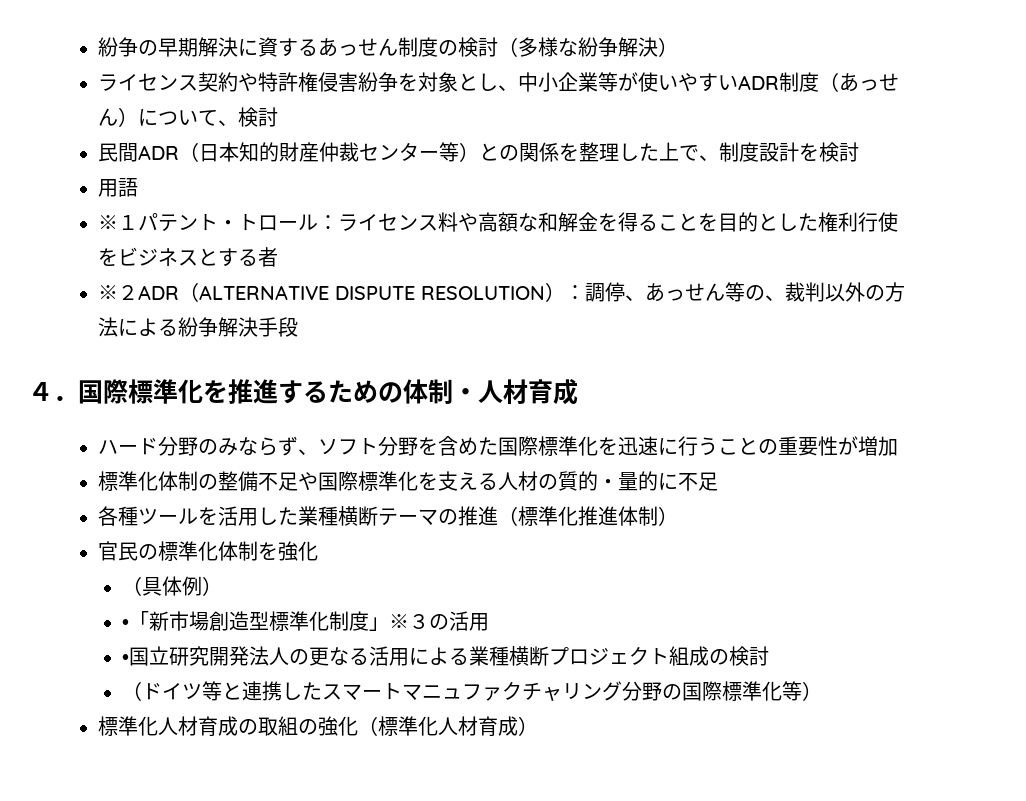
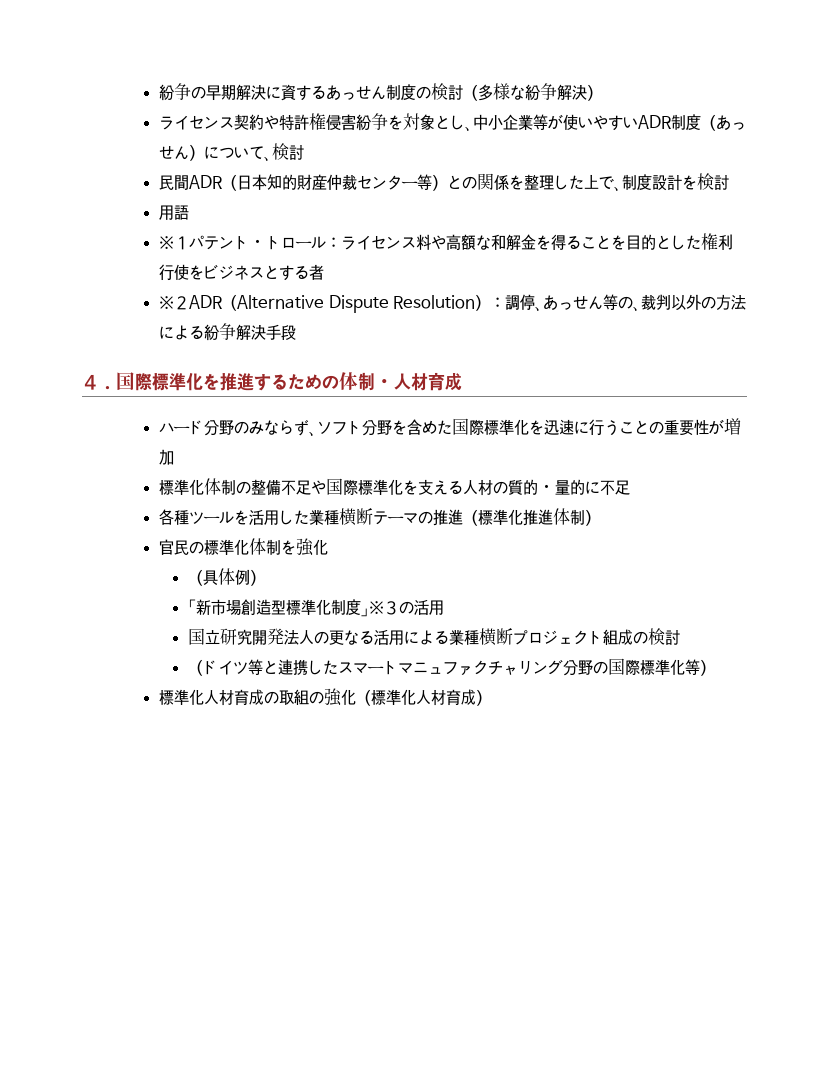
- ※２ADR（ALTERNATIVE DISPUTE RESOLUTION）：調停、あっせん等の、裁判以外の方法による紛争解決手段
+ ※２ADR（Alternative Dispute Resolution）：調停、あっせん等の、裁判以外の方法による紛争解決手段
- •「新市場創造型標準化制度」※３の活用
+ 「新市場創造型標準化制度」※３の活用
- •国立研究開発法人の更なる活用による業種横断プロジェクト組成の検討
+ 国立研究開発法人の更なる活用による業種横断プロジェクト組成の検討

